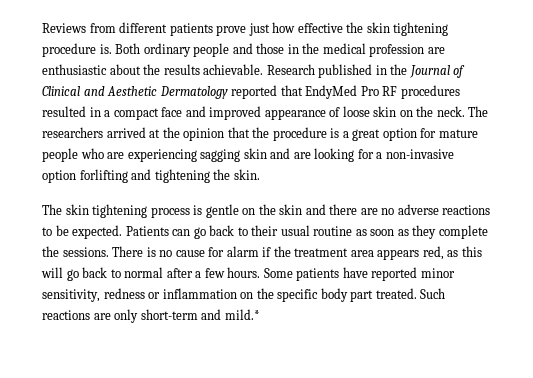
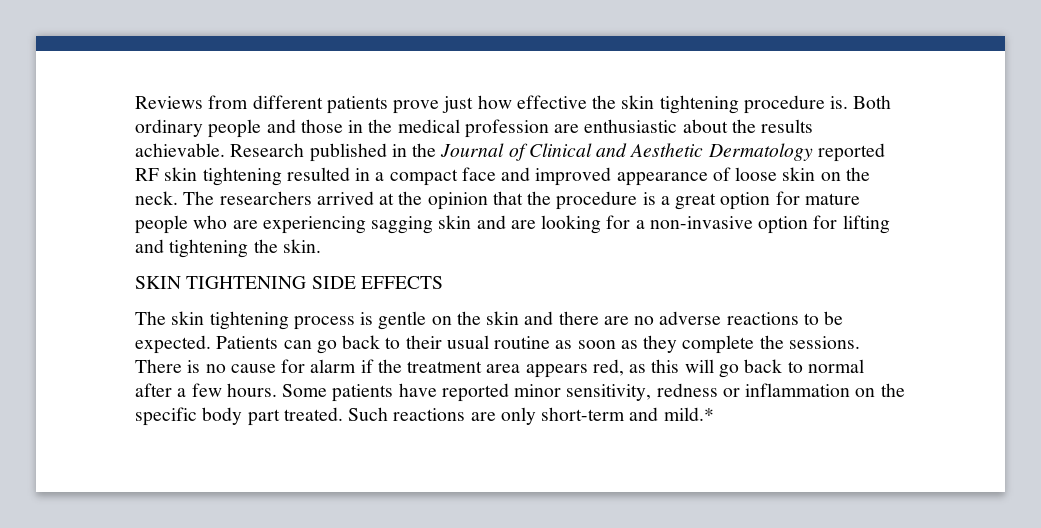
- Research published in the Journal of Clinical and Aesthetic Dermatology reported that EndyMed Pro RF procedures resulted in a compact face and improved appearance of loose skin on the neck.
+ Research published in the Journal of Clinical and Aesthetic Dermatology reported RF skin tightening resulted in a compact face and improved appearance of loose skin on the neck.
- The researchers arrived at the opinion that the procedure is a great option for mature people who are experiencing sagging skin and are looking for a non-invasive option forlifting and tightening the skin.
+ The researchers arrived at the opinion that the procedure is a great option for mature people who are experiencing sagging skin and are looking for a non-invasive option for lifting and tightening the skin.
+ SKIN TIGHTENING SIDE EFFECTS

